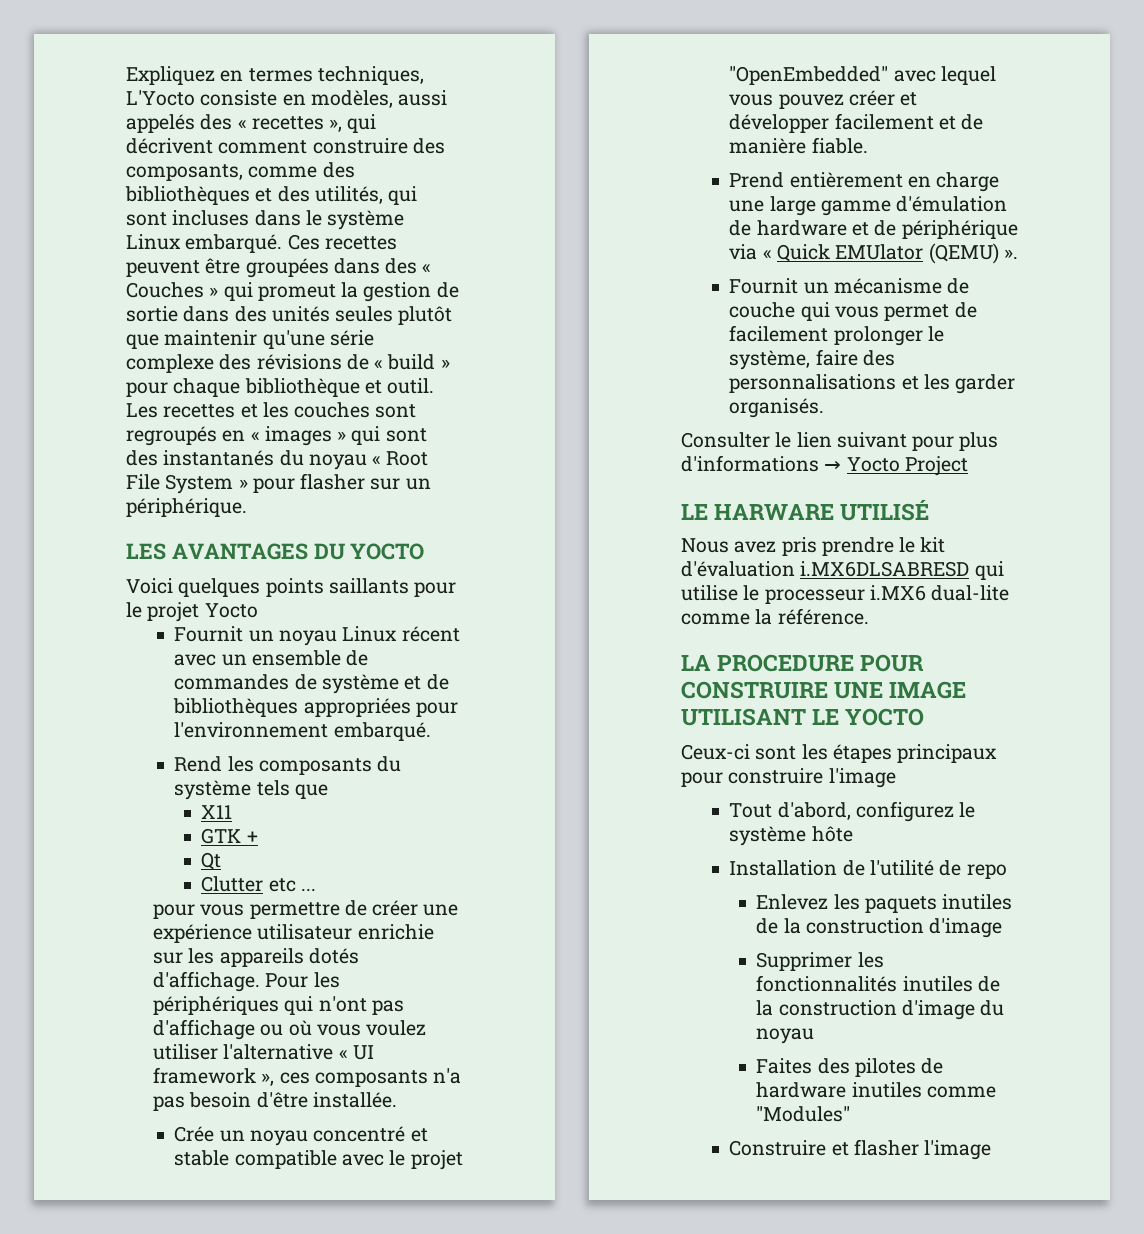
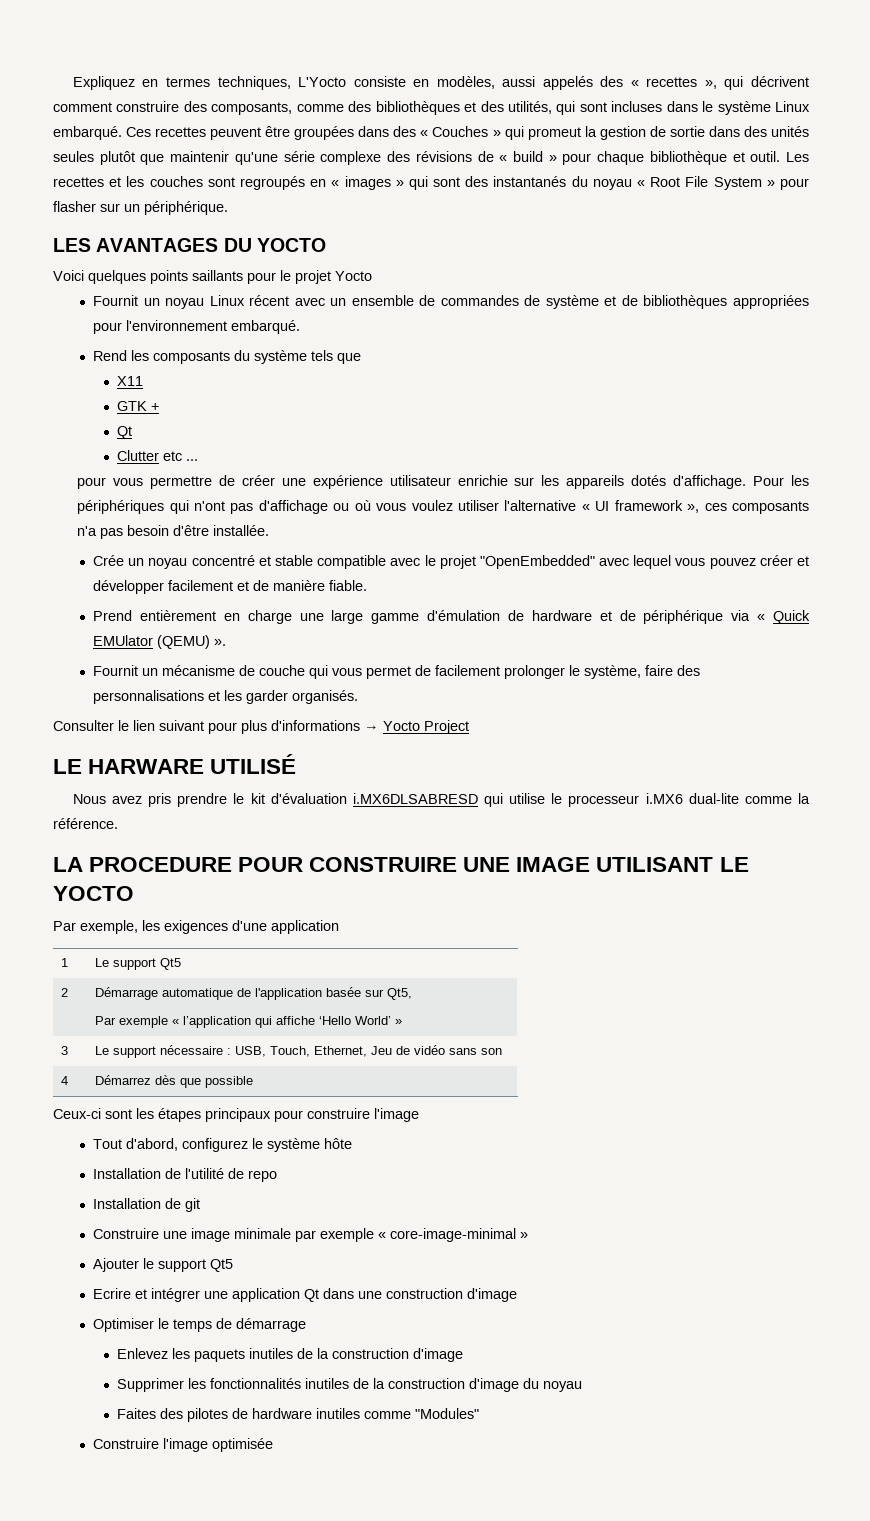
+ Par exemple, les exigences d'une application
+ 1 | Le support Qt5
+ 2 | Démarrage automatique de l'application basée sur Qt5,
+ Par exemple « l’application qui affiche ‘Hello World’ »
+ 3 | Le support nécessaire : USB, Touch, Ethernet, Jeu de vidéo sans son
+ 4 | Démarrez dès que possible
+ Installation de git
+ Construire une image minimale par exemple « core-image-minimal »
+ Ajouter le support Qt5
+ Ecrire et intégrer une application Qt dans une construction d'image
+ Optimiser le temps de démarrage
- Construire et flasher l'image
+ Construire l'image optimisée

